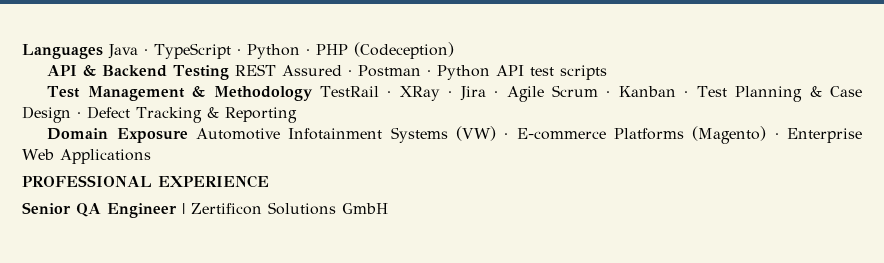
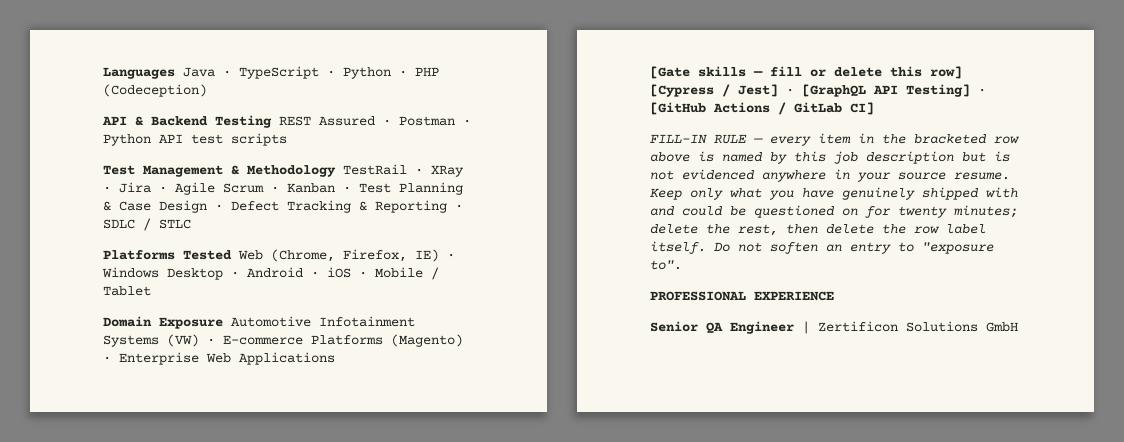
- Test Management & Methodology TestRail · XRay · Jira · Agile Scrum · Kanban · Test Planning & Case Design · Defect Tracking & Reporting
+ Test Management & Methodology TestRail · XRay · Jira · Agile Scrum · Kanban · Test Planning & Case Design · Defect Tracking & Reporting · SDLC / STLC
+ Platforms Tested Web (Chrome, Firefox, IE) · Windows Desktop · Android · iOS · Mobile / Tablet
+ [Gate skills — fill or delete this row] [Cypress / Jest] · [GraphQL API Testing] · [GitHub Actions / GitLab CI]
+ FILL-IN RULE — every item in the bracketed row above is named by this job description but is not evidenced anywhere in your source resume. Keep only what you have genuinely shipped with and could be questioned on for twenty minutes; delete the rest, then delete the row label itself. Do not soften an entry to "exposure to".

